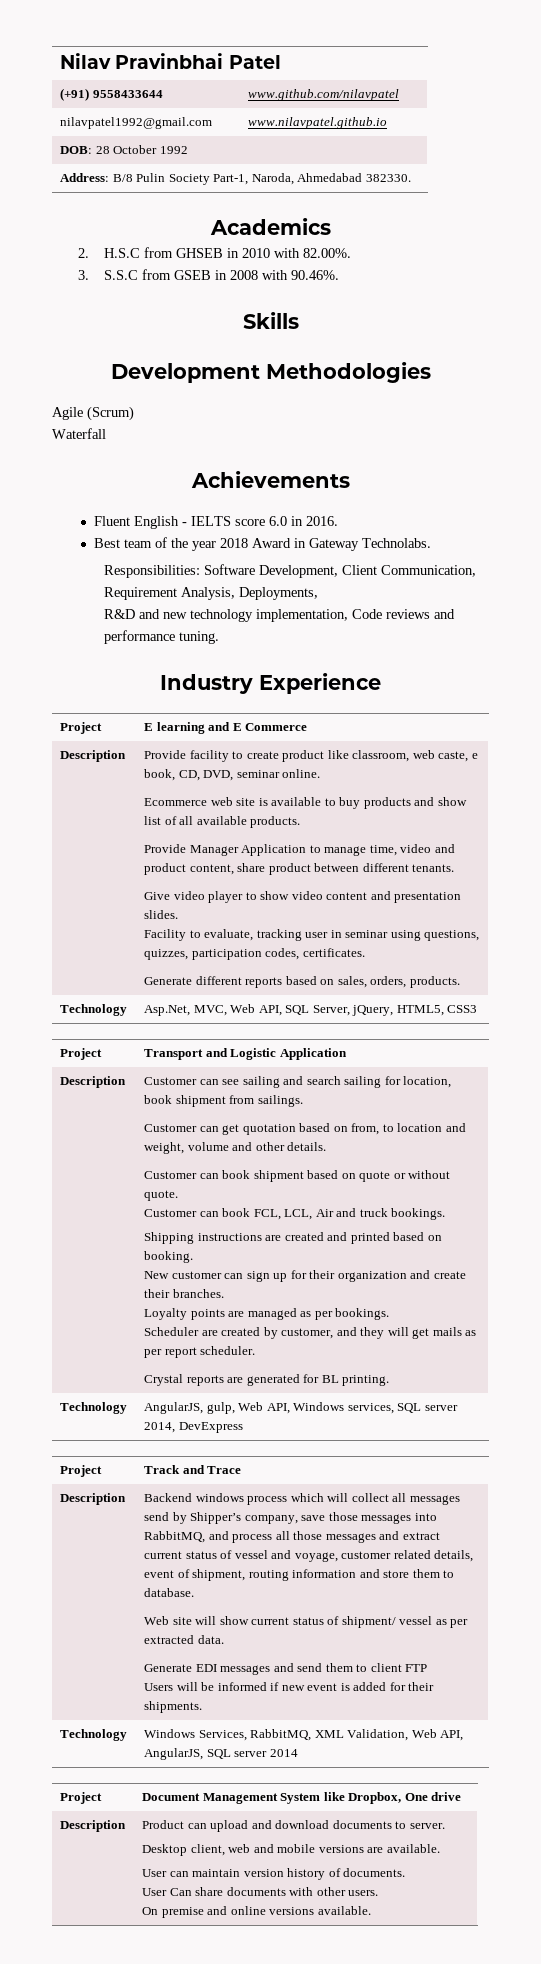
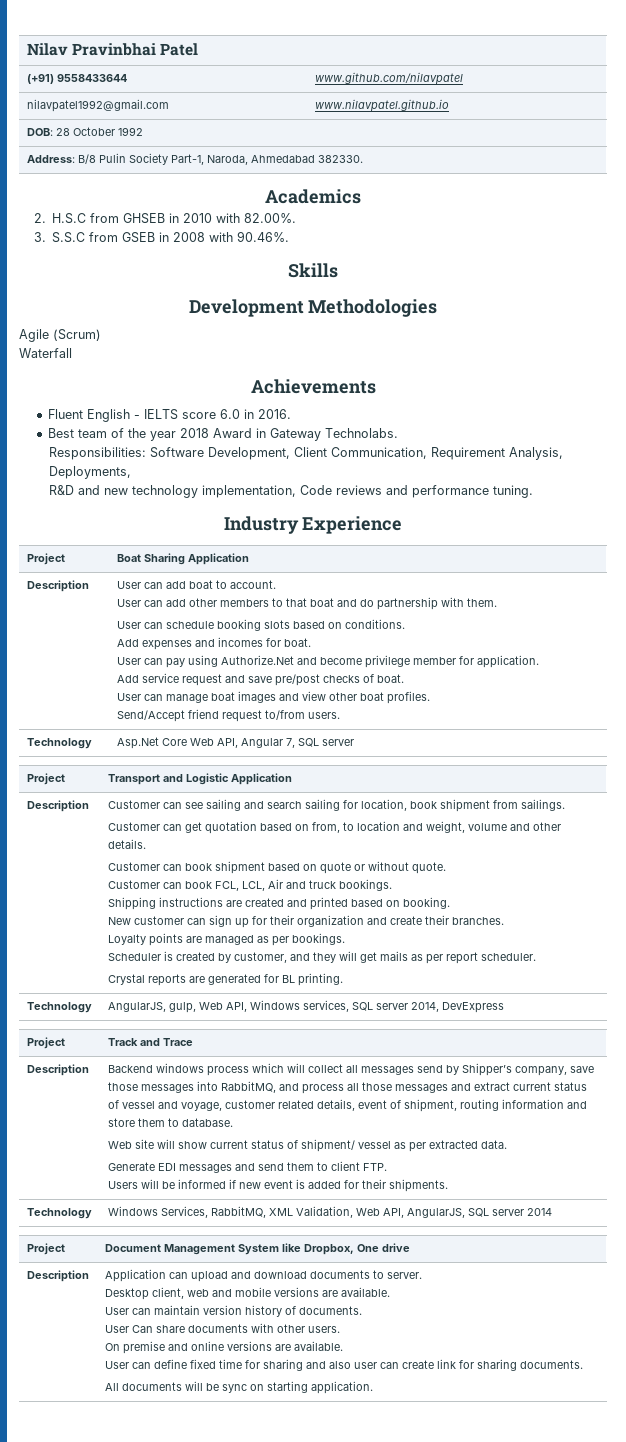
- Project | E learning and E Commerce
- Description | Provide facility to create product like classroom, web caste, e book, CD, DVD, seminar online.
- Ecommerce web site is available to buy products and show list of all available products.
- Provide Manager Application to manage time, video and product content, share product between different tenants.
- Give video player to show video content and presentation slides.
- Facility to evaluate, tracking user in seminar using questions, quizzes, participation codes, certificates.
- Generate different reports based on sales, orders, products.
- Technology | Asp.Net, MVC, Web API, SQL Server, jQuery, HTML5, CSS3
+ Project | Boat Sharing Application
+ Description | User can add boat to account.
+ User can add other members to that boat and do partnership with them.
+ User can schedule booking slots based on conditions.
+ Add expenses and incomes for boat.
+ User can pay using Authorize.Net and become privilege member for application.
+ Add service request and save pre/post checks of boat.
+ User can manage boat images and view other boat profiles.
+ Send/Accept friend request to/from users.
+ Technology | Asp.Net Core Web API, Angular 7, SQL server
- Scheduler are created by customer, and they will get mails as per report scheduler.
+ Scheduler is created by customer, and they will get mails as per report scheduler.
- Generate EDI messages and send them to client FTP
+ Generate EDI messages and send them to client FTP.
- Product can upload and download documents to server.
+ Application can upload and download documents to server.
- On premise and online versions available.
+ On premise and online versions are available.
+ User can define fixed time for sharing and also user can create link for sharing documents.
+ All documents will be sync on starting application.

